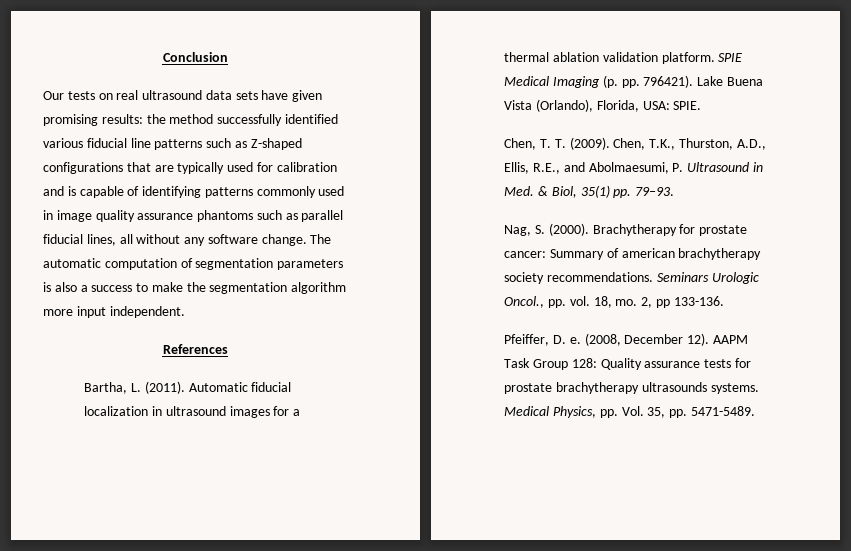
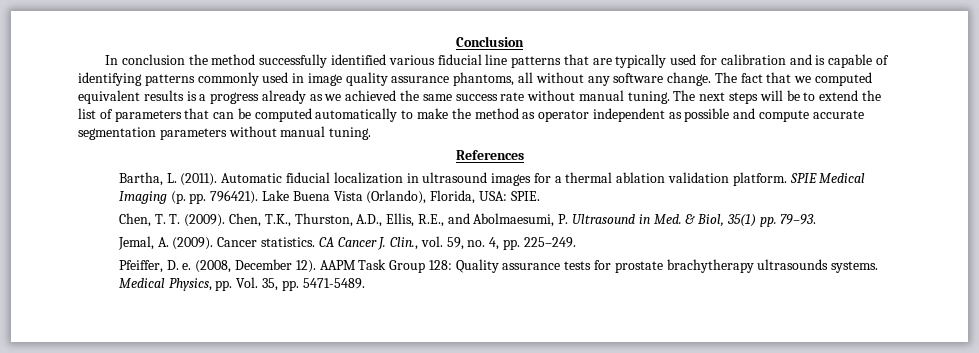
- Our tests on real ultrasound data sets have given promising results: the method successfully identified various fiducial line patterns such as Z-shaped configurations that are typically used for calibration and is capable of identifying patterns commonly used in image quality assurance phantoms such as parallel fiducial lines, all without any software change.
+ In conclusion the method successfully identified various fiducial line patterns that are typically used for calibration and is capable of identifying patterns commonly used in image quality assurance phantoms, all without any software change.
- The automatic computation of segmentation parameters is also a success to make the segmentation algorithm more input independent.
+ The fact that we computed equivalent results is a progress already as we achieved the same success rate without manual tuning. The next steps will be to extend the list of parameters that can be computed automatically to make the method as operator independent as possible and compute accurate segmentation parameters without manual tuning.
- Nag, S. (2000). Brachytherapy for prostate cancer: Summary of american brachytherapy society recommendations. Seminars Urologic Oncol., pp. vol. 18, mo. 2, pp 133-136.
+ Jemal, A. (2009). Cancer statistics. CA Cancer J. Clin., vol. 59, no. 4, pp. 225–249.

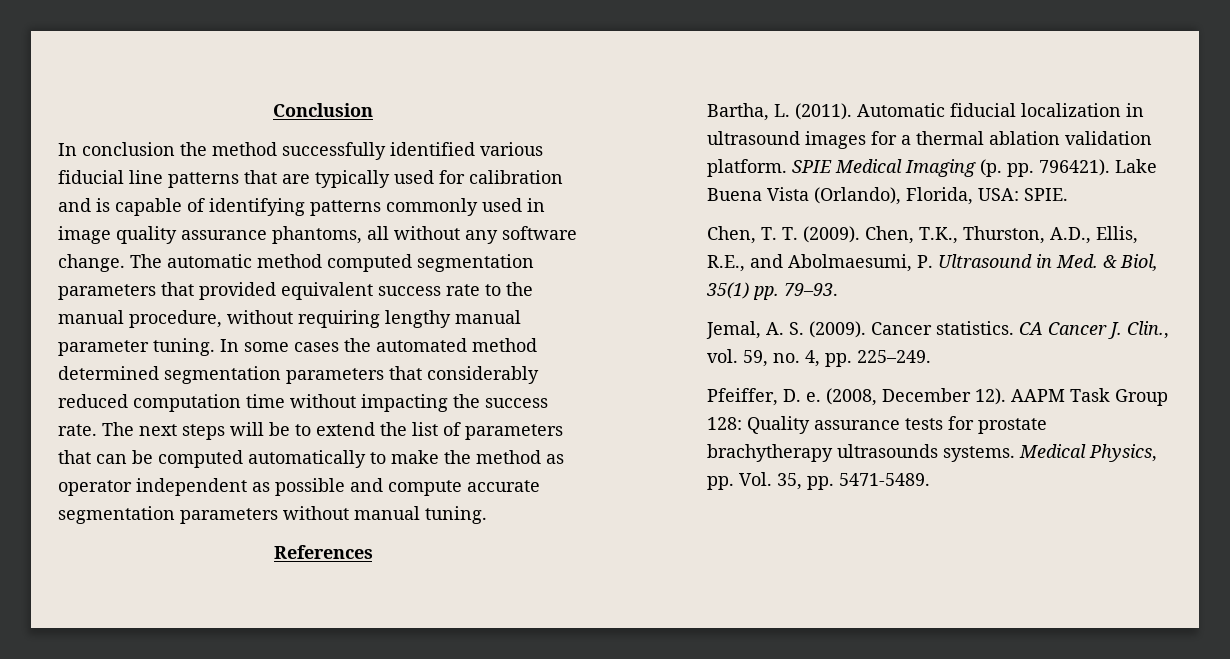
- The fact that we computed equivalent results is a progress already as we achieved the same success rate without manual tuning.
+ The automatic method computed segmentation parameters that provided equivalent success rate to the manual procedure, without requiring lengthy manual parameter tuning. In some cases the automated method determined segmentation parameters that considerably reduced computation time without impacting the success rate.
- Jemal, A. (2009).
+ Jemal, A. S. (2009).

